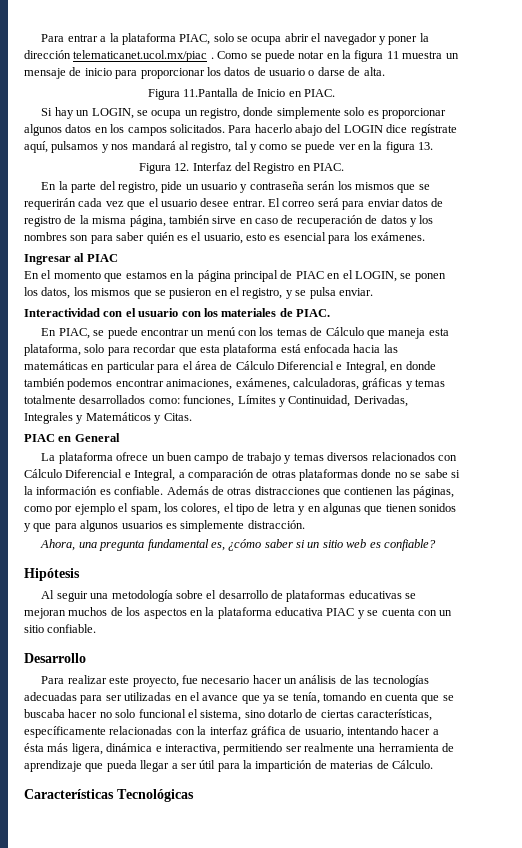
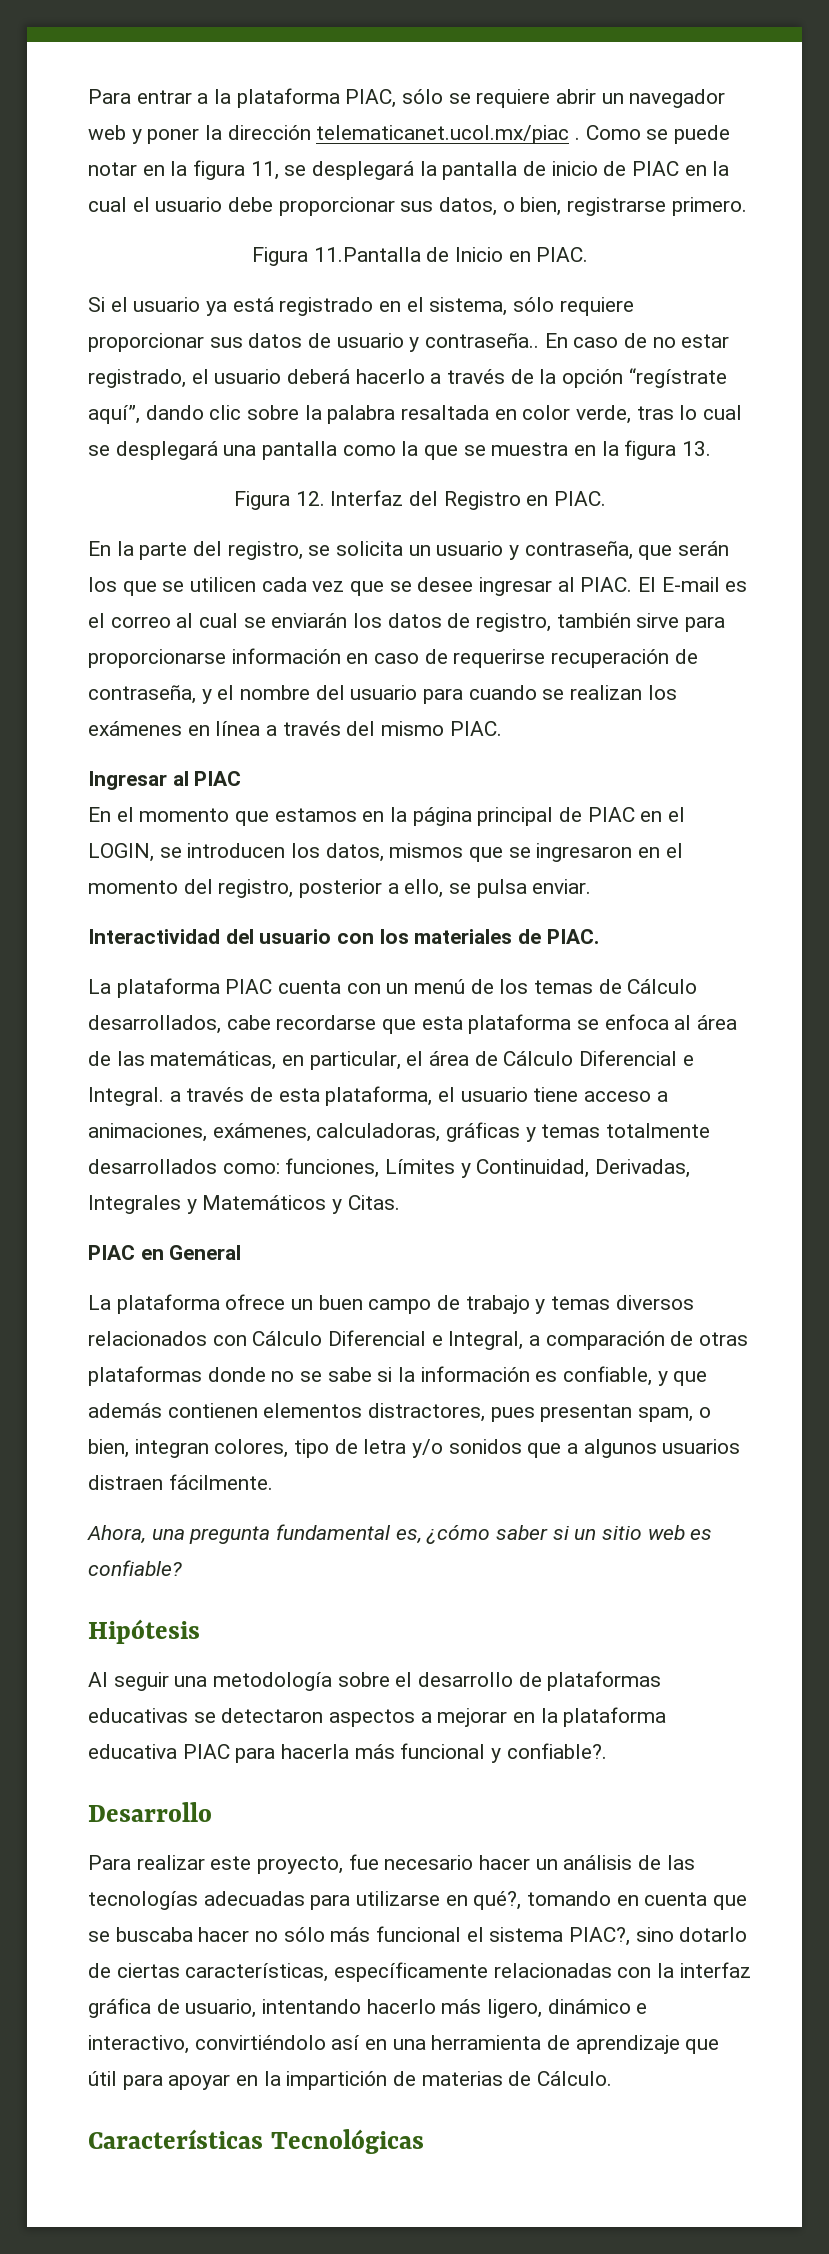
- Para entrar a la plataforma PIAC, solo se ocupa abrir el navegador y poner la dirección telematicanet.ucol.mx/piac .
+ Para entrar a la plataforma PIAC, sólo se requiere abrir un navegador web y poner la dirección telematicanet.ucol.mx/piac .
- Como se puede notar en la figura 11 muestra un mensaje de inicio para proporcionar los datos de usuario o darse de alta.
+ Como se puede notar en la figura 11, se desplegará la pantalla de inicio de PIAC en la cual el usuario debe proporcionar sus datos, o bien, registrarse primero.
- Si hay un LOGIN, se ocupa un registro, donde simplemente solo es proporcionar algunos datos en los campos solicitados. Para hacerlo abajo del LOGIN dice regístrate aquí, pulsamos y nos mandará al registro, tal y como se puede ver en la figura 13.
+ Si el usuario ya está registrado en el sistema, sólo requiere proporcionar sus datos de usuario y contraseña.. En caso de no estar registrado, el usuario deberá hacerlo a través de la opción “regístrate aquí”, dando clic sobre la palabra resaltada en color verde, tras lo cual se desplegará una pantalla como la que se muestra en la figura 13.
- En la parte del registro, pide un usuario y contraseña serán los mismos que se requerirán cada vez que el usuario desee entrar. El correo será para enviar datos de registro de la misma página, también sirve en caso de recuperación de datos y los nombres son para saber quién es el usuario, esto es esencial para los exámenes.
+ En la parte del registro, se solicita un usuario y contraseña, que serán los que se utilicen cada vez que se desee ingresar al PIAC. El E-mail es el correo al cual se enviarán los datos de registro, también sirve para proporcionarse información en caso de requerirse recuperación de contraseña, y el nombre del usuario para cuando se realizan los exámenes en línea a través del mismo PIAC.
- En el momento que estamos en la página principal de PIAC en el LOGIN, se ponen los datos, los mismos que se pusieron en el registro, y se pulsa enviar.
+ En el momento que estamos en la página principal de PIAC en el LOGIN, se introducen los datos, mismos que se ingresaron en el momento del registro, posterior a ello, se pulsa enviar.
- Interactividad con el usuario con los materiales de PIAC.
+ Interactividad del usuario con los materiales de PIAC.
- En PIAC, se puede encontrar un menú con los temas de Cálculo que maneja esta plataforma, solo para recordar que esta plataforma está enfocada hacia las matemáticas en particular para el área de Cálculo Diferencial e Integral, en donde también podemos encontrar animaciones, exámenes, calculadoras, gráficas y temas totalmente desarrollados como: funciones, Límites y Continuidad, Derivadas, Integrales y Matemáticos y Citas.
+ La plataforma PIAC cuenta con un menú de los temas de Cálculo desarrollados, cabe recordarse que esta plataforma se enfoca al área de las matemáticas, en particular, el área de Cálculo Diferencial e Integral. a través de esta plataforma, el usuario tiene acceso a animaciones, exámenes, calculadoras, gráficas y temas totalmente desarrollados como: funciones, Límites y Continuidad, Derivadas, Integrales y Matemáticos y Citas.
- La plataforma ofrece un buen campo de trabajo y temas diversos relacionados con Cálculo Diferencial e Integral, a comparación de otras plataformas donde no se sabe si la información es confiable. Además de otras distracciones que contienen las páginas, como por ejemplo el spam, los colores, el tipo de letra y en algunas que tienen sonidos y que para algunos usuarios es simplemente distracción.
+ La plataforma ofrece un buen campo de trabajo y temas diversos relacionados con Cálculo Diferencial e Integral, a comparación de otras plataformas donde no se sabe si la información es confiable, y que además contienen elementos distractores, pues presentan spam, o bien, integran colores, tipo de letra y/o sonidos que a algunos usuarios distraen fácilmente.
- Al seguir una metodología sobre el desarrollo de plataformas educativas se mejoran muchos de los aspectos en la plataforma educativa PIAC y se cuenta con un sitio confiable.
+ Al seguir una metodología sobre el desarrollo de plataformas educativas se detectaron aspectos a mejorar en la plataforma educativa PIAC para hacerla más funcional y confiable?.
- Para realizar este proyecto, fue necesario hacer un análisis de las tecnologías adecuadas para ser utilizadas en el avance que ya se tenía, tomando en cuenta que se buscaba hacer no solo funcional el sistema, sino dotarlo de ciertas características, específicamente relacionadas con la interfaz gráfica de usuario, intentando hacer a ésta más ligera, dinámica e interactiva, permitiendo ser realmente una herramienta de aprendizaje que pueda llegar a ser útil para la impartición de materias de Cálculo.
+ Para realizar este proyecto, fue necesario hacer un análisis de las tecnologías adecuadas para utilizarse en qué?, tomando en cuenta que se buscaba hacer no sólo más funcional el sistema PIAC?, sino dotarlo de ciertas características, específicamente relacionadas con la interfaz gráfica de usuario, intentando hacerlo más ligero, dinámico e interactivo, convirtiéndolo así en una herramienta de aprendizaje que útil para apoyar en la impartición de materias de Cálculo.

